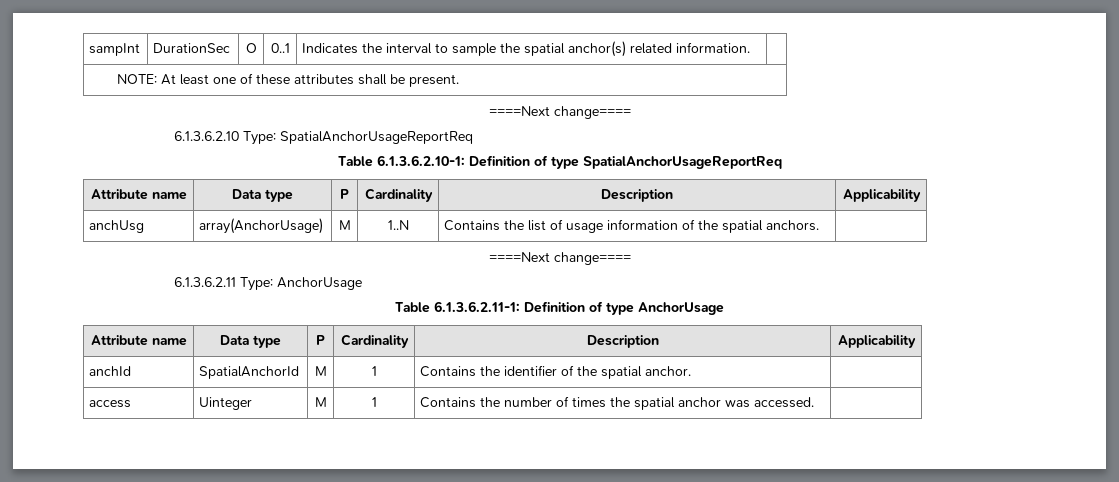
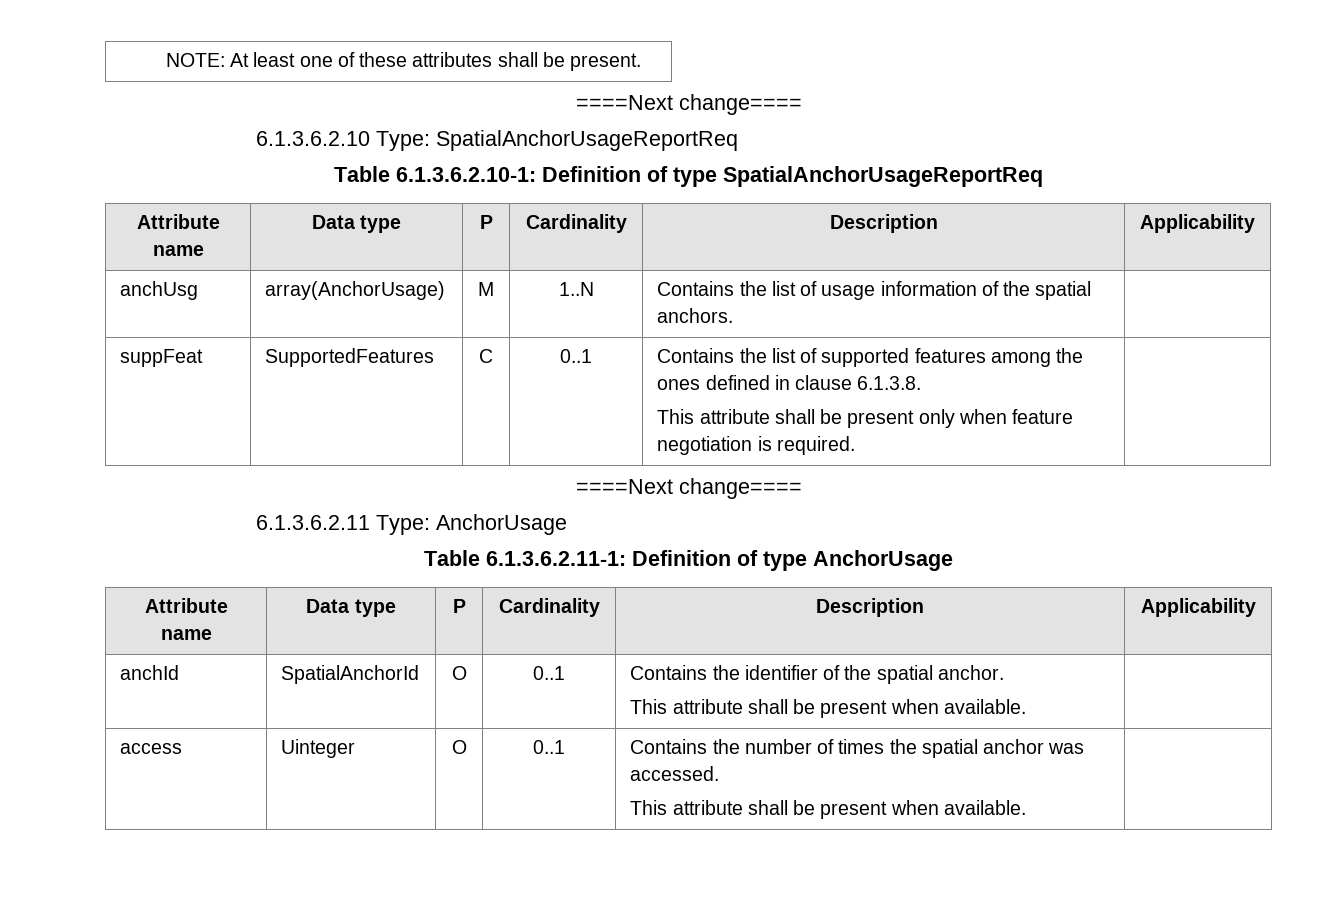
- sampInt | DurationSec | O | 0..1 | Indicates the interval to sample the spatial anchor(s) related information. |
+ suppFeat | SupportedFeatures | C | 0..1 | Contains the list of supported features among the ones defined in clause 6.1.3.8.
+ This attribute shall be present only when feature negotiation is required. |
- anchId | SpatialAnchorId | M | 1 | Contains the identifier of the spatial anchor. |
+ anchId | SpatialAnchorId | O | 0..1 | Contains the identifier of the spatial anchor.
+ This attribute shall be present when available. |
- access | Uinteger | M | 1 | Contains the number of times the spatial anchor was accessed. |
+ access | Uinteger | O | 0..1 | Contains the number of times the spatial anchor was accessed.
+ This attribute shall be present when available. |

